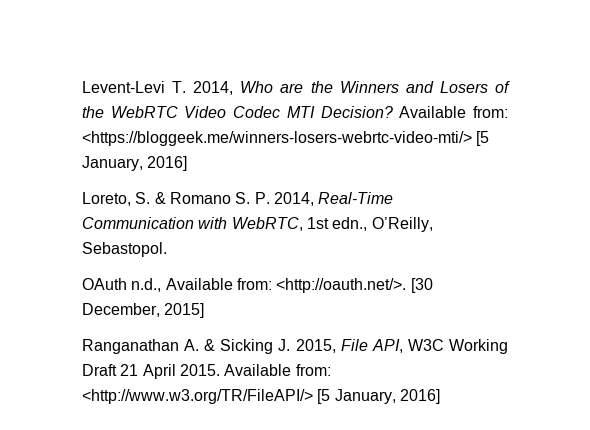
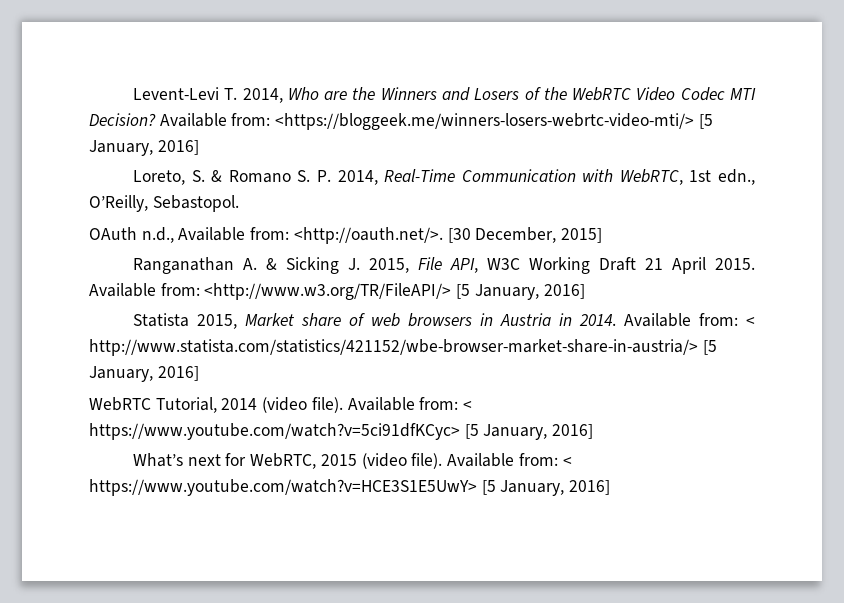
+ Statista 2015, Market share of web browsers in Austria in 2014. Available from: < http://www.statista.com/statistics/421152/wbe-browser-market-share-in-austria/> [5 January, 2016]
+ WebRTC Tutorial, 2014 (video file). Available from: < https://www.youtube.com/watch?v=5ci91dfKCyc> [5 January, 2016]
+ What’s next for WebRTC, 2015 (video file). Available from: < https://www.youtube.com/watch?v=HCE3S1E5UwY> [5 January, 2016]

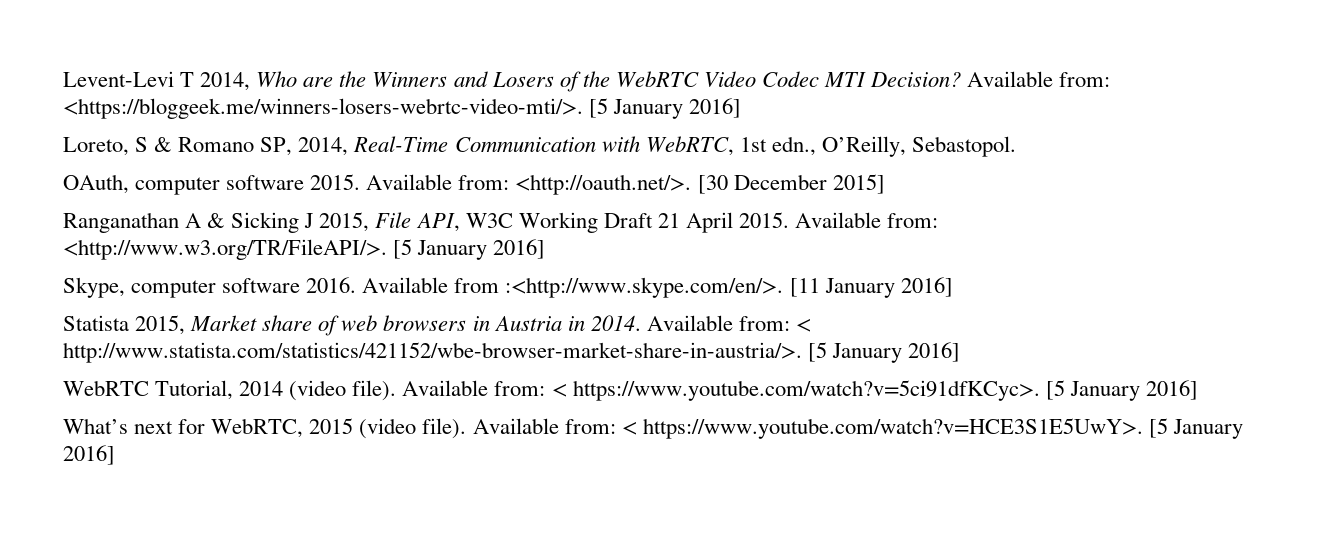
- Levent-Levi T. 2014, Who are the Winners and Losers of the WebRTC Video Codec MTI Decision?
+ Levent-Levi T 2014, Who are the Winners and Losers of the WebRTC Video Codec MTI Decision?
- Available from: <https://bloggeek.me/winners-losers-webrtc-video-mti/> [5 January, 2016]
+ Available from: <https://bloggeek.me/winners-losers-webrtc-video-mti/>. [5 January 2016]
- Loreto, S. & Romano S. P. 2014, Real-Time Communication with WebRTC, 1st edn., O’Reilly, Sebastopol.
+ Loreto, S & Romano SP, 2014, Real-Time Communication with WebRTC, 1st edn., O’Reilly, Sebastopol.
- OAuth n.d., Available from: <http://oauth.net/>. [30 December, 2015]
+ OAuth, computer software 2015. Available from: <http://oauth.net/>. [30 December 2015]
- Ranganathan A. & Sicking J. 2015, File API, W3C Working Draft 21 April 2015.
+ Ranganathan A & Sicking J 2015, File API, W3C Working Draft 21 April 2015.
- Available from: <http://www.w3.org/TR/FileAPI/> [5 January, 2016]
+ Available from: <http://www.w3.org/TR/FileAPI/>. [5 January 2016]
+ Skype, computer software 2016. Available from :<http://www.skype.com/en/>. [11 January 2016]
- Available from: < http://www.statista.com/statistics/421152/wbe-browser-market-share-in-austria/> [5 January, 2016]
+ Available from: < http://www.statista.com/statistics/421152/wbe-browser-market-share-in-austria/>. [5 January 2016]
- Available from: < https://www.youtube.com/watch?v=5ci91dfKCyc> [5 January, 2016]
+ Available from: < https://www.youtube.com/watch?v=5ci91dfKCyc>. [5 January 2016]
- Available from: < https://www.youtube.com/watch?v=HCE3S1E5UwY> [5 January, 2016]
+ Available from: < https://www.youtube.com/watch?v=HCE3S1E5UwY>. [5 January 2016]

